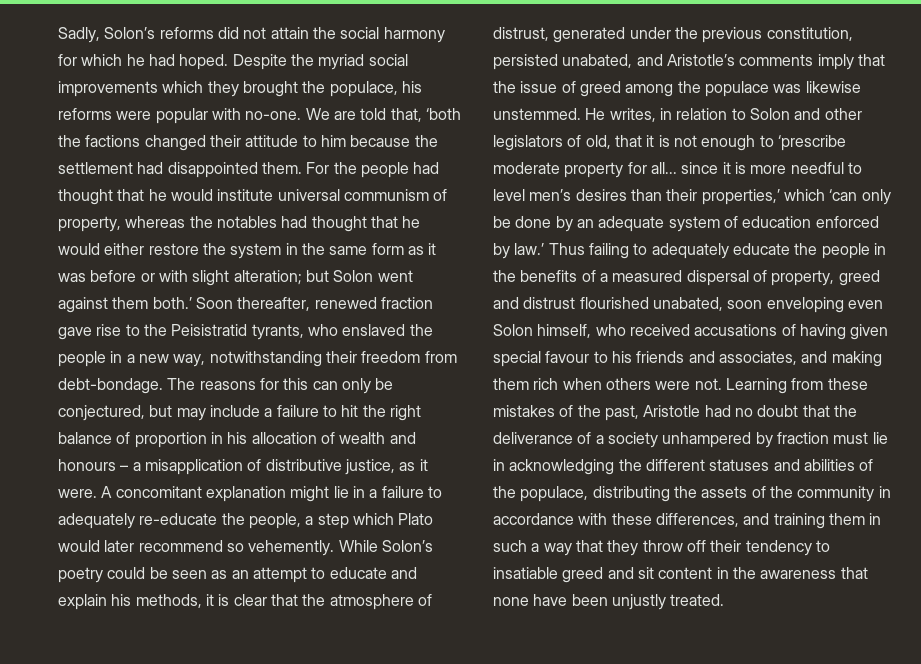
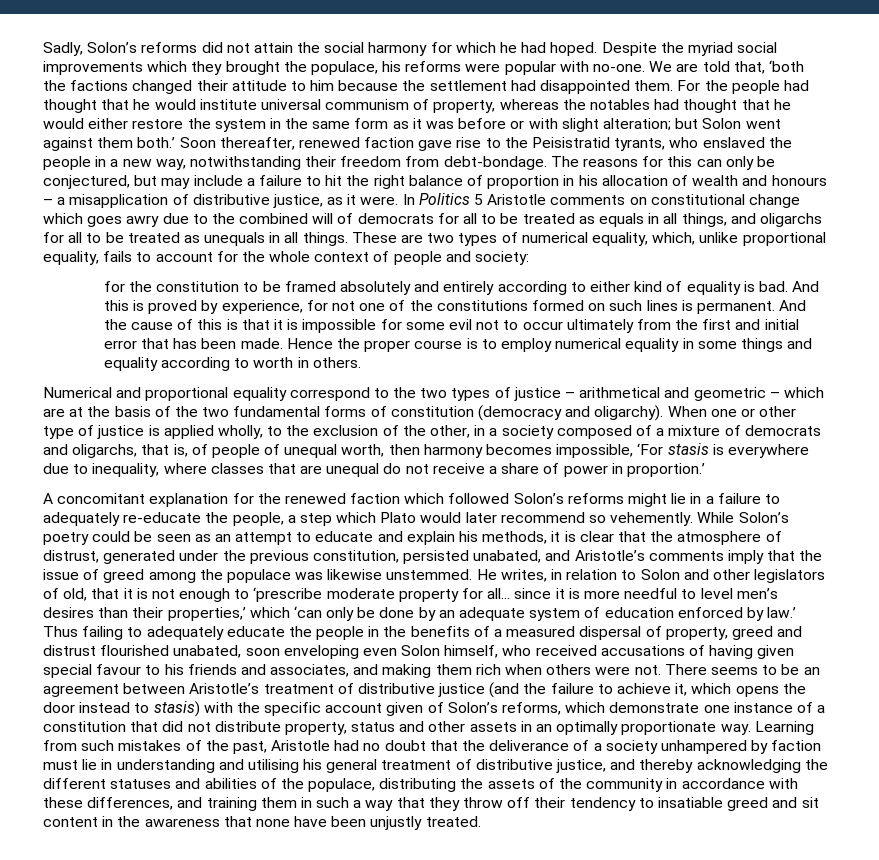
- Soon thereafter, renewed fraction gave rise to the Peisistratid tyrants, who enslaved the people in a new way, notwithstanding their freedom from debt-bondage.
+ Soon thereafter, renewed faction gave rise to the Peisistratid tyrants, who enslaved the people in a new way, notwithstanding their freedom from debt-bondage.
- A concomitant explanation might lie in a failure to adequately re-educate the people, a step which Plato would later recommend so vehemently.
+ In Politics 5 Aristotle comments on constitutional change which goes awry due to the combined will of democrats for all to be treated as equals in all things, and oligarchs for all to be treated as unequals in all things. These are two types of numerical equality, which, unlike proportional equality, fails to account for the whole context of people and society:
+ for the constitution to be framed absolutely and entirely according to either kind of equality is bad. And this is proved by experience, for not one of the constitutions formed on such lines is permanent. And the cause of this is that it is impossible for some evil not to occur ultimately from the first and initial error that has been made. Hence the proper course is to employ numerical equality in some things and equality according to worth in others.
+ Numerical and proportional equality correspond to the two types of justice – arithmetical and geometric – which are at the basis of the two fundamental forms of constitution (democracy and oligarchy). When one or other type of justice is applied wholly, to the exclusion of the other, in a society composed of a mixture of democrats and oligarchs, that is, of people of unequal worth, then harmony becomes impossible, ‘For stasis is everywhere due to inequality, where classes that are unequal do not receive a share of power in proportion.’
+ A concomitant explanation for the renewed faction which followed Solon’s reforms might lie in a failure to adequately re-educate the people, a step which Plato would later recommend so vehemently.
+ There seems to be an agreement between Aristotle’s treatment of distributive justice (and the failure to achieve it, which opens the door instead to stasis) with the specific account given of Solon’s reforms, which demonstrate one instance of a constitution that did not distribute property, status and other assets in an optimally proportionate way.
- Learning from these mistakes of the past, Aristotle had no doubt that the deliverance of a society unhampered by fraction must lie in acknowledging the different statuses and abilities of the populace, distributing the assets of the community in accordance with these differences, and training them in such a way that they throw off their tendency to insatiable greed and sit content in the awareness that none have been unjustly treated.
+ Learning from such mistakes of the past, Aristotle had no doubt that the deliverance of a society unhampered by faction must lie in understanding and utilising his general treatment of distributive justice, and thereby acknowledging the different statuses and abilities of the populace, distributing the assets of the community in accordance with these differences, and training them in such a way that they throw off their tendency to insatiable greed and sit content in the awareness that none have been unjustly treated.

